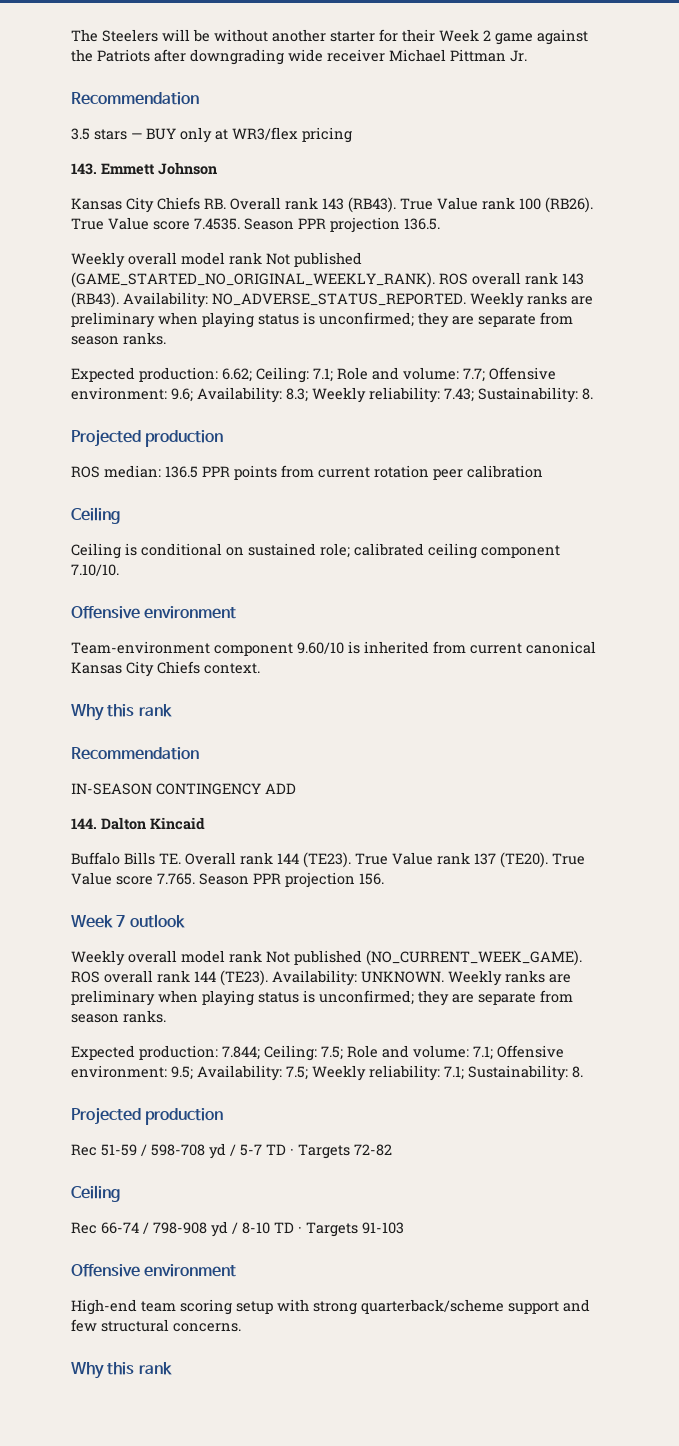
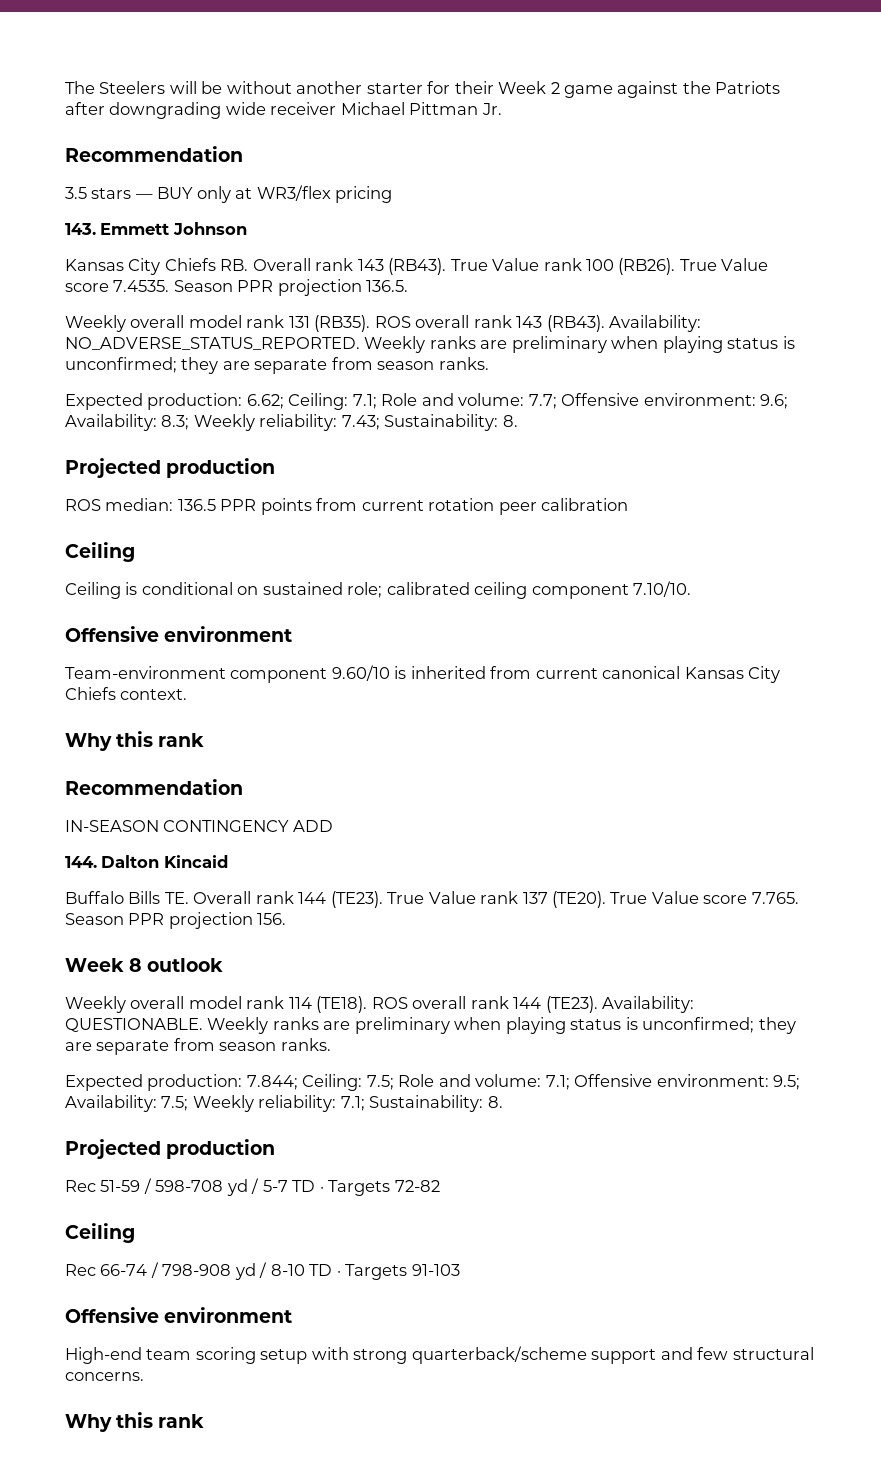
- Weekly overall model rank Not published (GAME_STARTED_NO_ORIGINAL_WEEKLY_RANK).
+ Weekly overall model rank 131 (RB35).
- Week 7 outlook
+ Week 8 outlook
- Weekly overall model rank Not published (NO_CURRENT_WEEK_GAME).
+ Weekly overall model rank 114 (TE18).
- Availability: UNKNOWN.
+ Availability: QUESTIONABLE.

